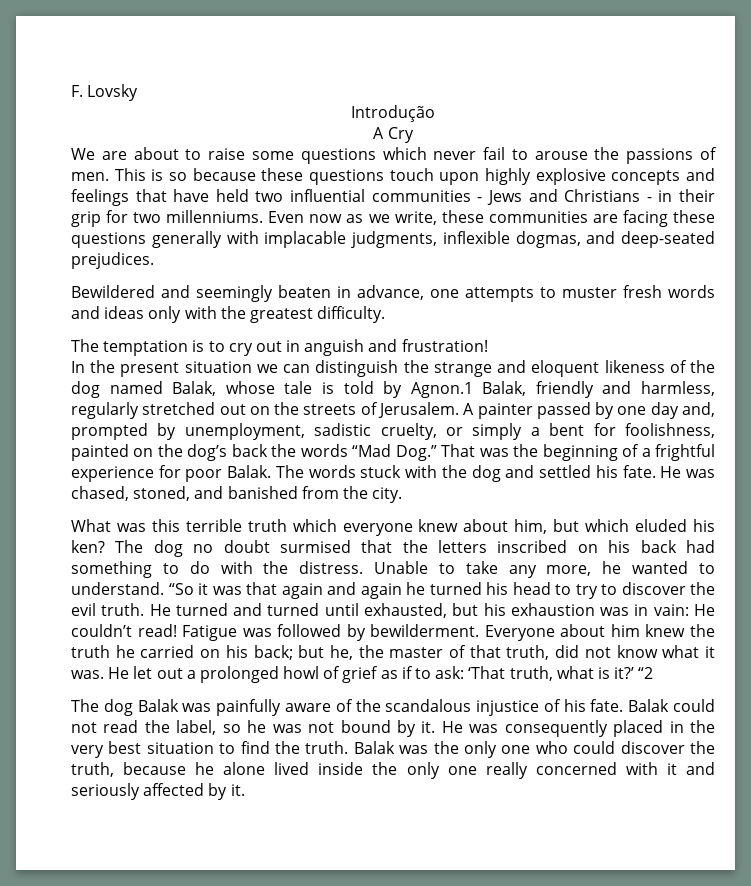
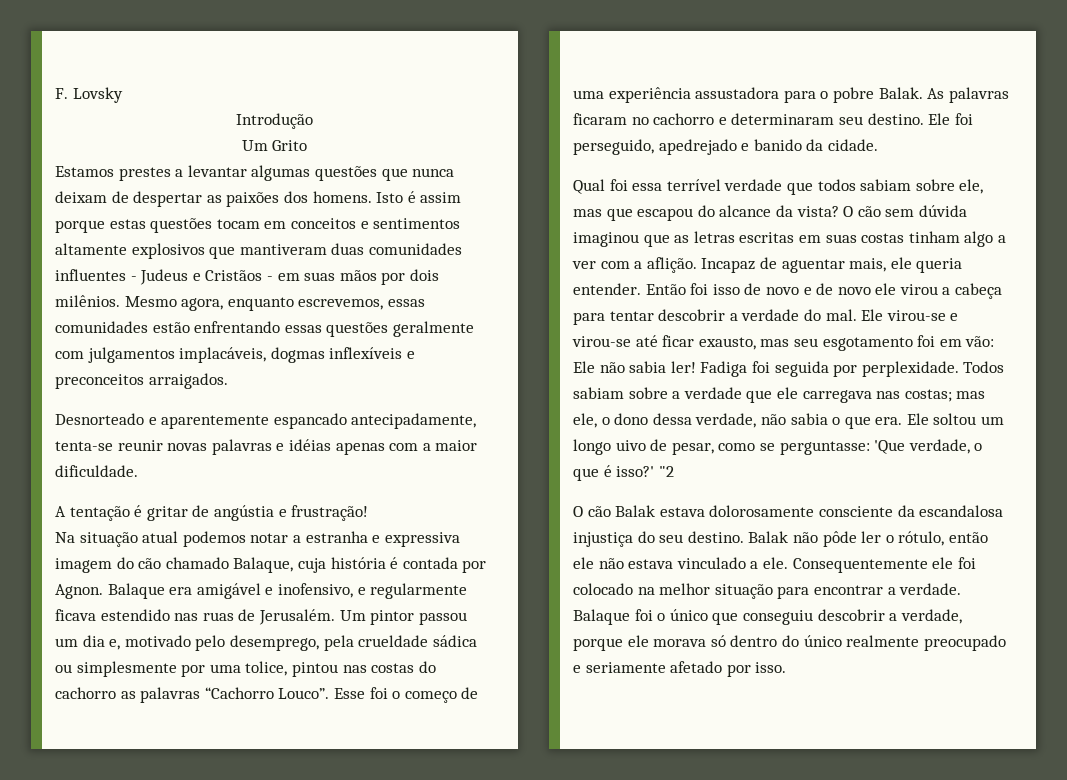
- A Cry
- We are about to raise some questions which never fail to arouse the passions of men. This is so because these questions touch upon highly explosive concepts and feelings that have held two influential communities - Jews and Christians - in their grip for two millenniums. Even now as we write, these communities are facing these questions generally with implacable judgments, inflexible dogmas, and deep-seated prejudices.
- Bewildered and seemingly beaten in advance, one attempts to muster fresh words and ideas only with the greatest difficulty.
- The temptation is to cry out in anguish and frustration!
- In the present situation we can distinguish the strange and eloquent likeness of the dog named Balak, whose tale is told by Agnon.1 Balak, friendly and harmless, regularly stretched out on the streets of Jerusalem. A painter passed by one day and, prompted by unemployment, sadistic cruelty, or simply a bent for foolishness, painted on the dog’s back the words “Mad Dog.” That was the beginning of a frightful experience for poor Balak. The words stuck with the dog and settled his fate. He was chased, stoned, and banished from the city.
- What was this terrible truth which everyone knew about him, but which eluded his ken? The dog no doubt surmised that the letters inscribed on his back had something to do with the distress. Unable to take any more, he wanted to understand. “So it was that again and again he turned his head to try to discover the evil truth. He turned and turned until exhausted, but his exhaustion was in vain: He couldn’t read! Fatigue was followed by bewilderment. Everyone about him knew the truth he carried on his back; but he, the master of that truth, did not know what it was. He let out a prolonged howl of grief as if to ask: ‘That truth, what is it?’ “2
- The dog Balak was painfully aware of the scandalous injustice of his fate. Balak could not read the label, so he was not bound by it. He was consequently placed in the very best situation to find the truth. Balak was the only one who could discover the truth, because he alone lived inside the only one really concerned with it and seriously affected by it.
+ Um Grito
+ Estamos prestes a levantar algumas questões que nunca deixam de despertar as paixões dos homens. Isto é assim porque estas questões tocam em conceitos e sentimentos altamente explosivos que mantiveram duas comunidades influentes - Judeus e Cristãos - em suas mãos por dois milênios. Mesmo agora, enquanto escrevemos, essas comunidades estão enfrentando essas questões geralmente com julgamentos implacáveis, dogmas inflexíveis e preconceitos arraigados.
+ Desnorteado e aparentemente espancado antecipadamente, tenta-se reunir novas palavras e idéias apenas com a maior dificuldade.
+ A tentação é gritar de angústia e frustração!
+ Na situação atual podemos notar a estranha e expressiva imagem do cão chamado Balaque, cuja história é contada por Agnon. Balaque era amigável e inofensivo, e regularmente ficava estendido nas ruas de Jerusalém. Um pintor passou um dia e, motivado pelo desemprego, pela crueldade sádica ou simplesmente por uma tolice, pintou nas costas do cachorro as palavras “Cachorro Louco”. Esse foi o começo de uma experiência assustadora para o pobre Balak. As palavras ficaram no cachorro e determinaram seu destino. Ele foi perseguido, apedrejado e banido da cidade.
+ Qual foi essa terrível verdade que todos sabiam sobre ele, mas que escapou do alcance da vista? O cão sem dúvida imaginou que as letras escritas em suas costas tinham algo a ver com a aflição. Incapaz de aguentar mais, ele queria entender. Então foi isso de novo e de novo ele virou a cabeça para tentar descobrir a verdade do mal. Ele virou-se e virou-se até ficar exausto, mas seu esgotamento foi em vão: Ele não sabia ler! Fadiga foi seguida por perplexidade. Todos sabiam sobre a verdade que ele carregava nas costas; mas ele, o dono dessa verdade, não sabia o que era. Ele soltou um longo uivo de pesar, como se perguntasse: 'Que verdade, o que é isso?' "2
+ O cão Balak estava dolorosamente consciente da escandalosa injustiça do seu destino. Balak não pôde ler o rótulo, então ele não estava vinculado a ele. Consequentemente ele foi colocado na melhor situação para encontrar a verdade. Balaque foi o único que conseguiu descobrir a verdade, porque ele morava só dentro do único realmente preocupado e seriamente afetado por isso.

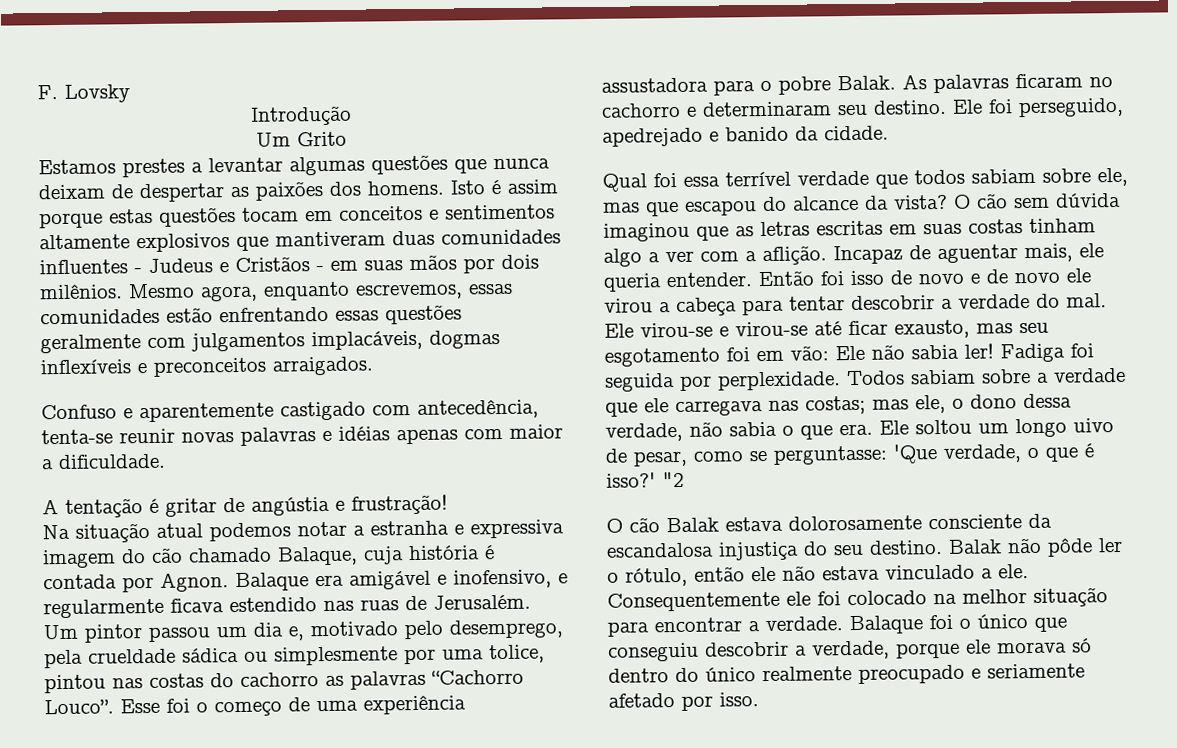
- Desnorteado e aparentemente espancado antecipadamente, tenta-se reunir novas palavras e idéias apenas com a maior dificuldade.
+ Confuso e aparentemente castigado com antecedência, tenta-se reunir novas palavras e idéias apenas com maior a dificuldade.

